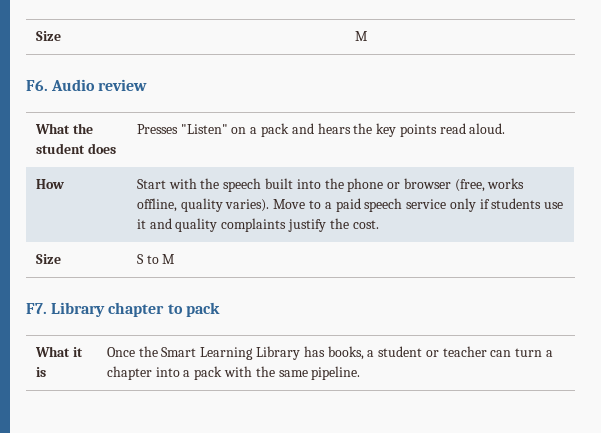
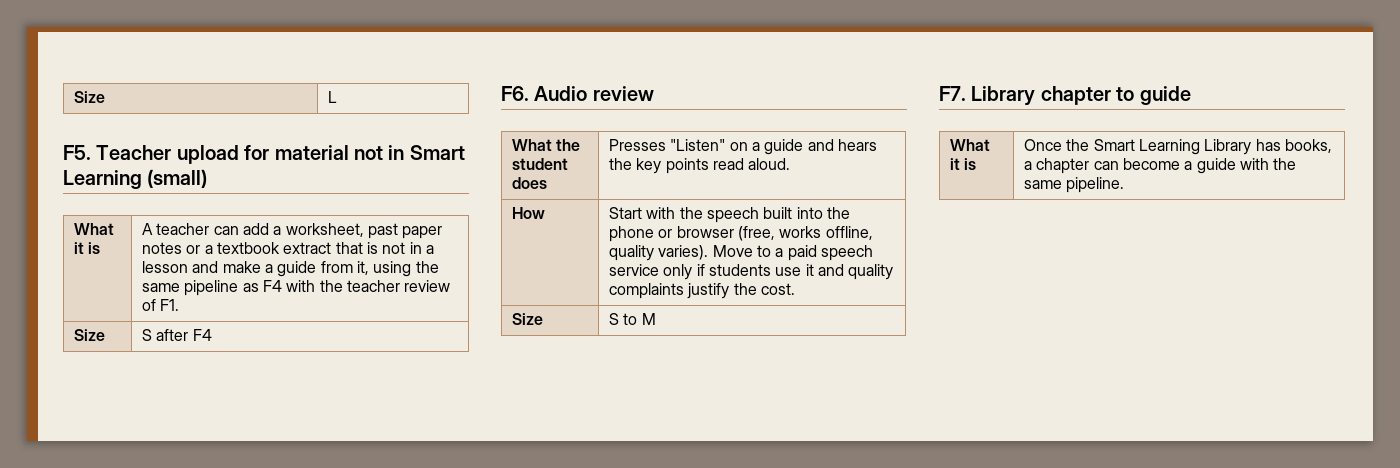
- Size | M
+ Size | L
+ F5. Teacher upload for material not in Smart Learning (small)
+ What it is | A teacher can add a worksheet, past paper notes or a textbook extract that is not in a lesson and make a guide from it, using the same pipeline as F4 with the teacher review of F1.
+ Size | S after F4
- What the student does | Presses "Listen" on a pack and hears the key points read aloud.
+ What the student does | Presses "Listen" on a guide and hears the key points read aloud.
- F7. Library chapter to pack
+ F7. Library chapter to guide
- What it is | Once the Smart Learning Library has books, a student or teacher can turn a chapter into a pack with the same pipeline.
+ What it is | Once the Smart Learning Library has books, a chapter can become a guide with the same pipeline.

